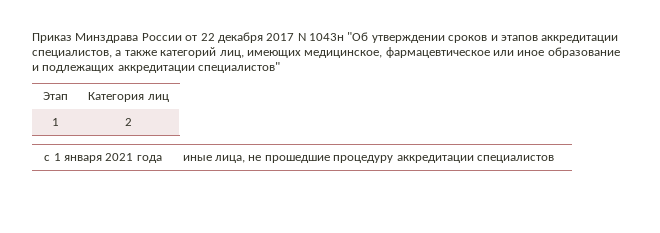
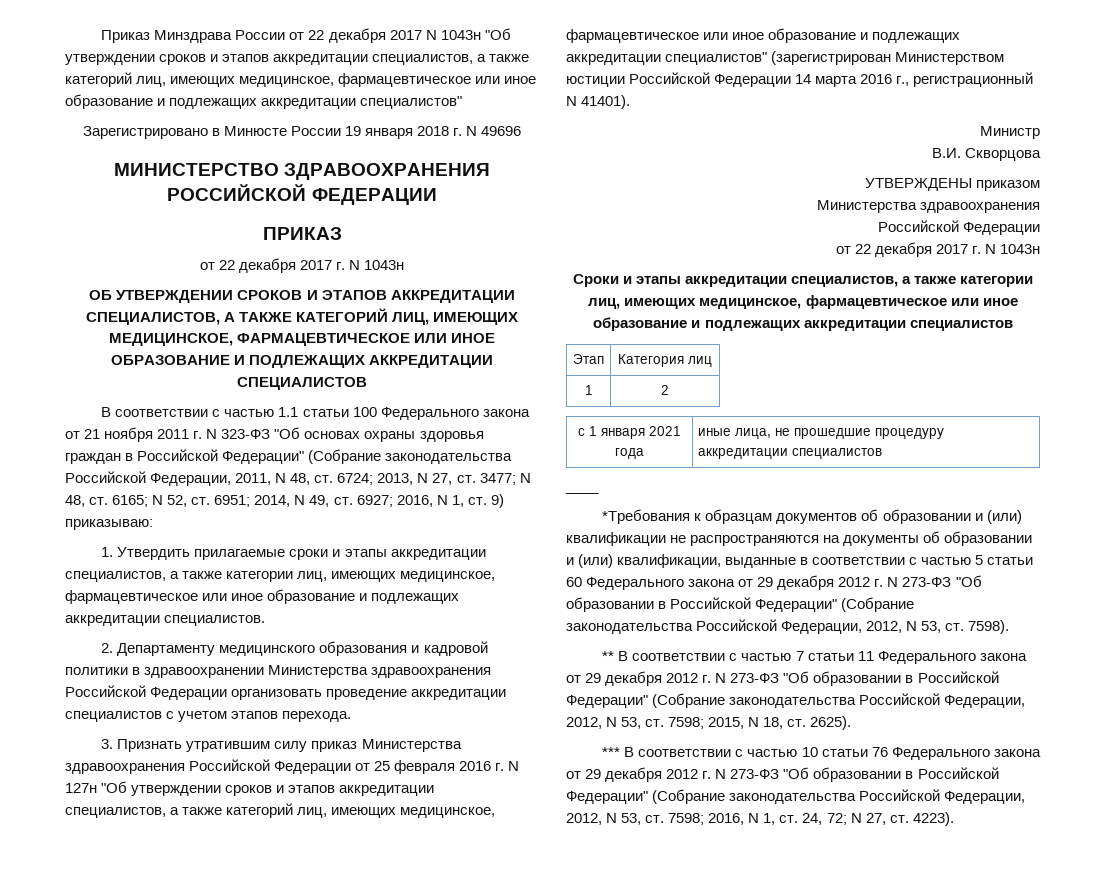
+ Зарегистрировано в Минюсте России 19 января 2018 г. N 49696
+ МИНИСТЕРСТВО ЗДРАВООХРАНЕНИЯ РОССИЙСКОЙ ФЕДЕРАЦИИ
+ ПРИКАЗ
+ от 22 декабря 2017 г. N 1043н
+ ОБ УТВЕРЖДЕНИИ СРОКОВ И ЭТАПОВ АККРЕДИТАЦИИ СПЕЦИАЛИСТОВ, А ТАКЖЕ КАТЕГОРИЙ ЛИЦ, ИМЕЮЩИХ МЕДИЦИНСКОЕ, ФАРМАЦЕВТИЧЕСКОЕ ИЛИ ИНОЕ ОБРАЗОВАНИЕ И ПОДЛЕЖАЩИХ АККРЕДИТАЦИИ СПЕЦИАЛИСТОВ
+ В соответствии с частью 1.1 статьи 100 Федерального закона от 21 ноября 2011 г. N 323-ФЗ "Об основах охраны здоровья граждан в Российской Федерации" (Собрание законодательства Российской Федерации, 2011, N 48, ст. 6724; 2013, N 27, ст. 3477; N 48, ст. 6165; N 52, ст. 6951; 2014, N 49, ст. 6927; 2016, N 1, ст. 9) приказываю:
+ 1. Утвердить прилагаемые сроки и этапы аккредитации специалистов, а также категории лиц, имеющих медицинское, фармацевтическое или иное образование и подлежащих аккредитации специалистов.
+ 2. Департаменту медицинского образования и кадровой политики в здравоохранении Министерства здравоохранения Российской Федерации организовать проведение аккредитации специалистов с учетом этапов перехода.
+ 3. Признать утратившим силу приказ Министерства здравоохранения Российской Федерации от 25 февраля 2016 г. N 127н "Об утверждении сроков и этапов аккредитации специалистов, а также категорий лиц, имеющих медицинское, фармацевтическое или иное образование и подлежащих аккредитации специалистов" (зарегистрирован Министерством юстиции Российской Федерации 14 марта 2016 г., регистрационный N 41401).
+ Министр
+ В.И. Скворцова
+ УТВЕРЖДЕНЫ приказом
+ Министерства здравоохранения
+ Российской Федерации
+ от 22 декабря 2017 г. N 1043н
+ Сроки и этапы аккредитации специалистов, а также категории лиц, имеющих медицинское, фармацевтическое или иное образование и подлежащих аккредитации специалистов
+ ____
+ *Требования к образцам документов об образовании и (или) квалификации не распространяются на документы об образовании и (или) квалификации, выданные в соответствии с частью 5 статьи 60 Федерального закона от 29 декабря 2012 г. N 273-ФЗ "Об образовании в Российской Федерации" (Собрание законодательства Российской Федерации, 2012, N 53, ст. 7598).
+ ** В соответствии с частью 7 статьи 11 Федерального закона от 29 декабря 2012 г. N 273-ФЗ "Об образовании в Российской Федерации" (Собрание законодательства Российской Федерации, 2012, N 53, ст. 7598; 2015, N 18, ст. 2625).
+ *** В соответствии с частью 10 статьи 76 Федерального закона от 29 декабря 2012 г. N 273-ФЗ "Об образовании в Российской Федерации" (Собрание законодательства Российской Федерации, 2012, N 53, ст. 7598; 2016, N 1, ст. 24, 72; N 27, ст. 4223).

